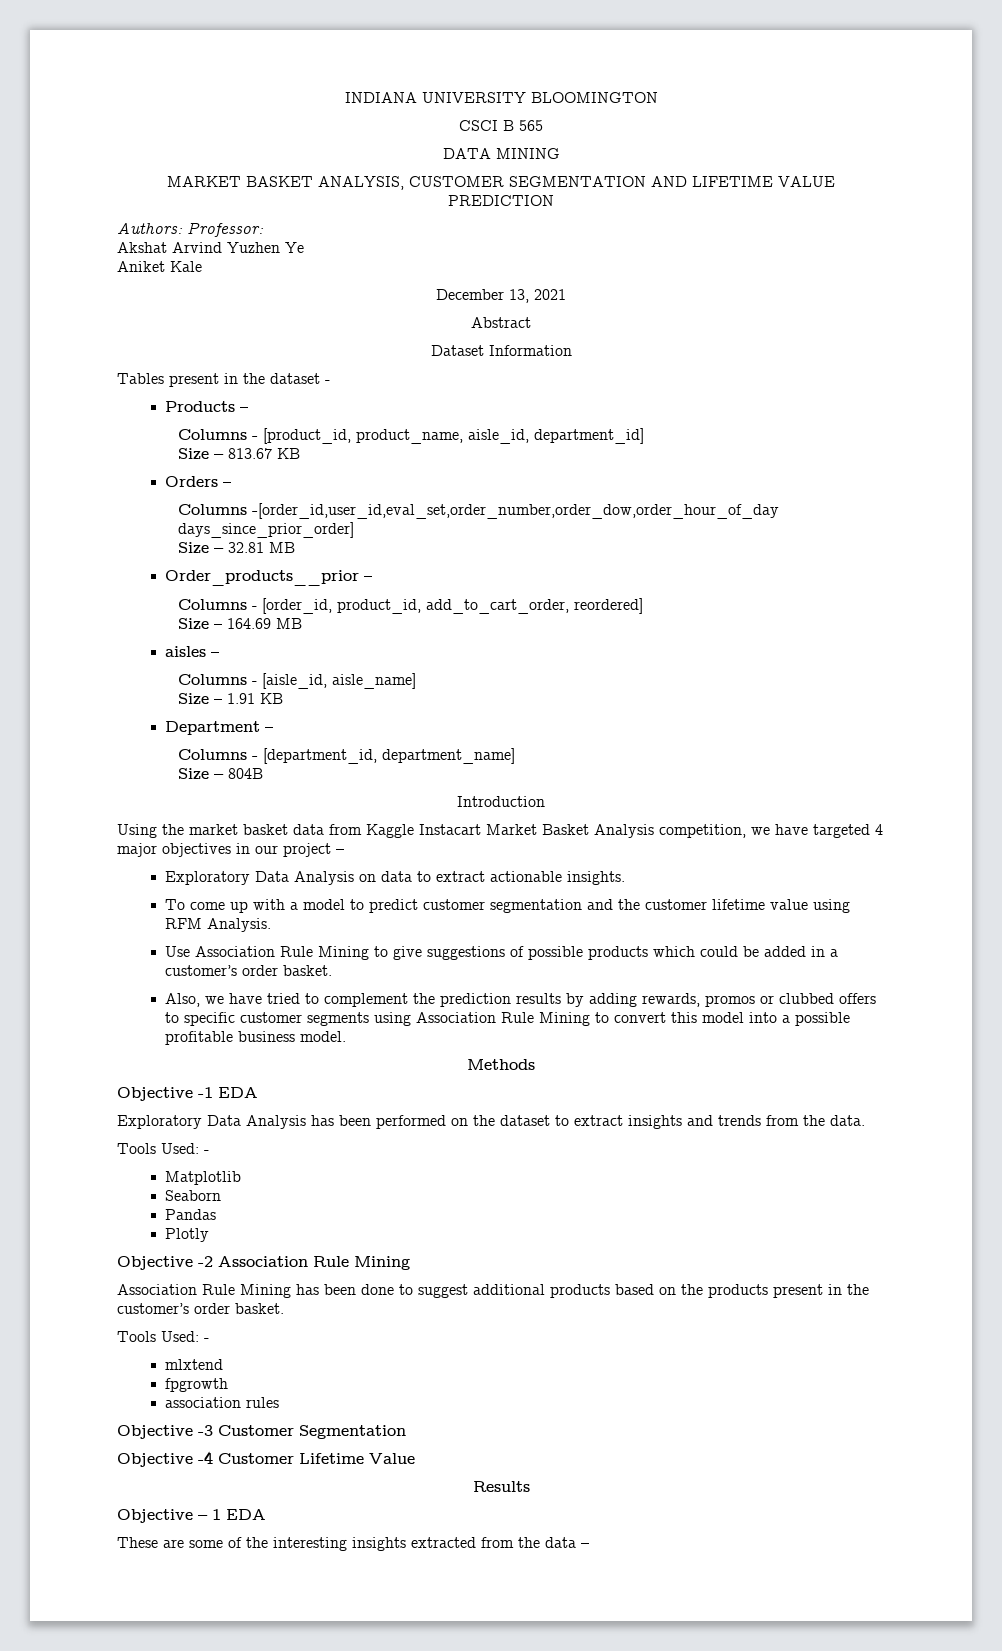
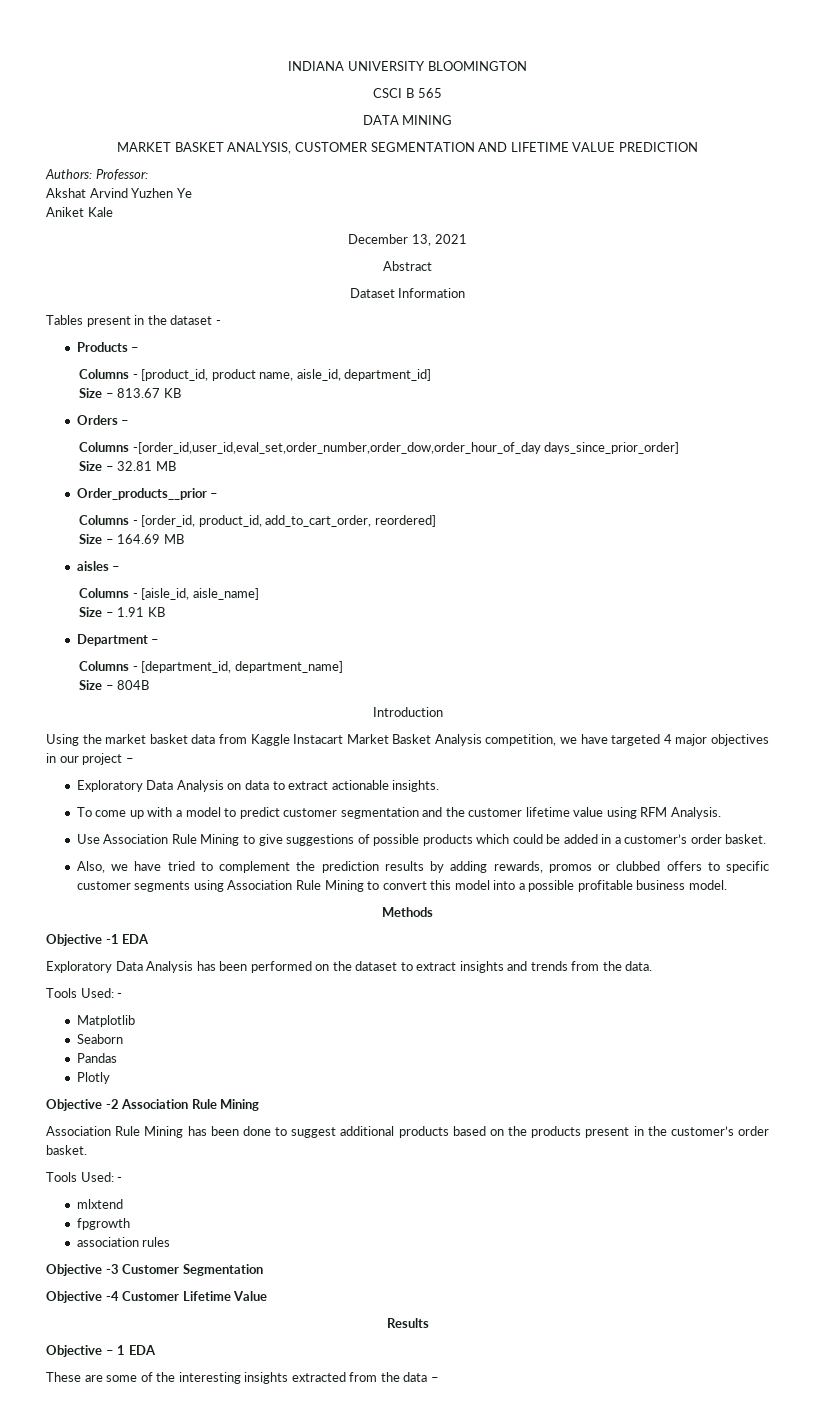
- Columns - [product_id, product_name, aisle_id, department_id]
+ Columns - [product_id, product name, aisle_id, department_id]

